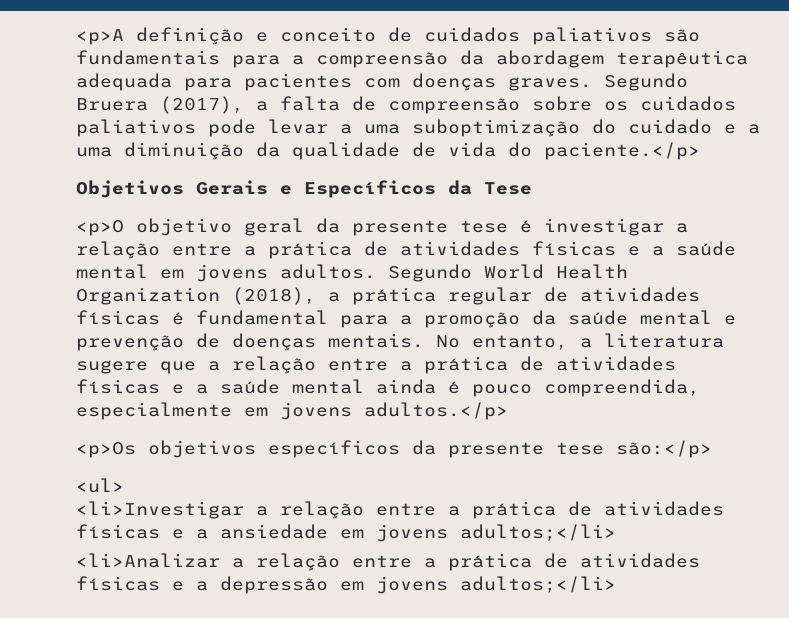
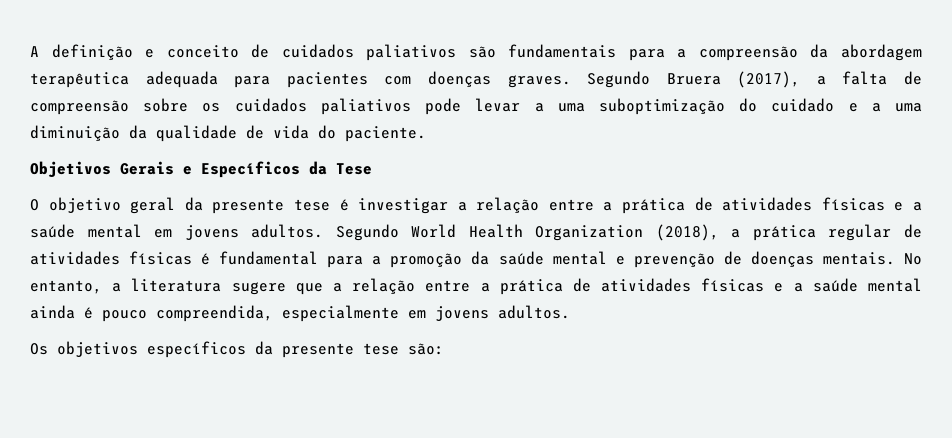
- <p>A definição e conceito de cuidados paliativos são fundamentais para a compreensão da abordagem terapêutica adequada para pacientes com doenças graves.
+ A definição e conceito de cuidados paliativos são fundamentais para a compreensão da abordagem terapêutica adequada para pacientes com doenças graves.
- Segundo Bruera (2017), a falta de compreensão sobre os cuidados paliativos pode levar a uma suboptimização do cuidado e a uma diminuição da qualidade de vida do paciente.</p>
+ Segundo Bruera (2017), a falta de compreensão sobre os cuidados paliativos pode levar a uma suboptimização do cuidado e a uma diminuição da qualidade de vida do paciente.
- <p>O objetivo geral da presente tese é investigar a relação entre a prática de atividades físicas e a saúde mental em jovens adultos.
+ O objetivo geral da presente tese é investigar a relação entre a prática de atividades físicas e a saúde mental em jovens adultos.
- No entanto, a literatura sugere que a relação entre a prática de atividades físicas e a saúde mental ainda é pouco compreendida, especialmente em jovens adultos.</p>
- <p>Os objetivos específicos da presente tese são:</p>
- <ul>
- <li>Investigar a relação entre a prática de atividades físicas e a ansiedade em jovens adultos;</li>
- <li>Analizar a relação entre a prática de atividades físicas e a depressão em jovens adultos;</li>
+ No entanto, a literatura sugere que a relação entre a prática de atividades físicas e a saúde mental ainda é pouco compreendida, especialmente em jovens adultos.
+ Os objetivos específicos da presente tese são:

